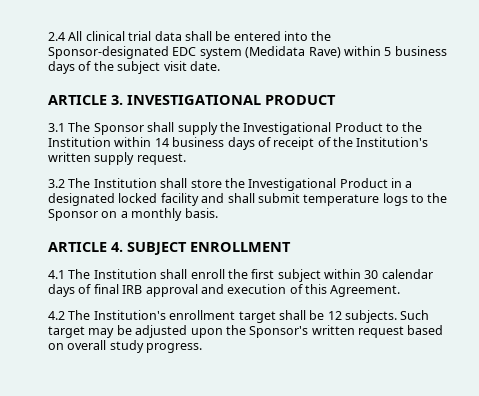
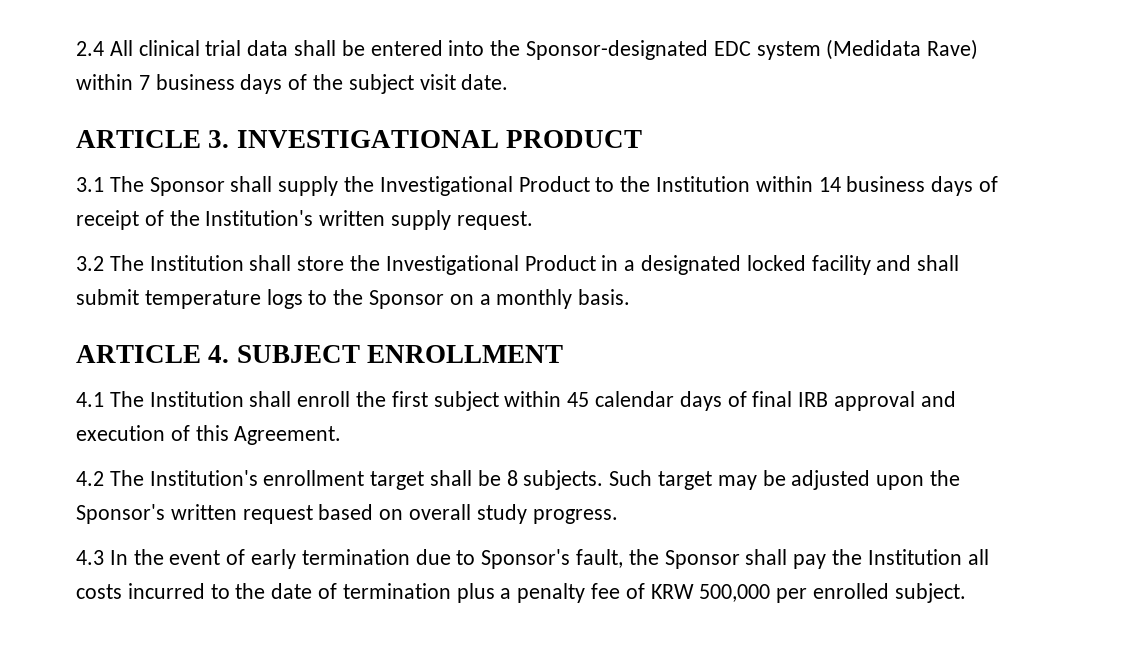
- 2.4 All clinical trial data shall be entered into the Sponsor-designated EDC system (Medidata Rave) within 5 business days of the subject visit date.
+ 2.4 All clinical trial data shall be entered into the Sponsor-designated EDC system (Medidata Rave) within 7 business days of the subject visit date.
- 4.1 The Institution shall enroll the first subject within 30 calendar days of final IRB approval and execution of this Agreement.
+ 4.1 The Institution shall enroll the first subject within 45 calendar days of final IRB approval and execution of this Agreement.
- 4.2 The Institution's enrollment target shall be 12 subjects.
+ 4.2 The Institution's enrollment target shall be 8 subjects.
+ 4.3 In the event of early termination due to Sponsor's fault, the Sponsor shall pay the Institution all costs incurred to the date of termination plus a penalty fee of KRW 500,000 per enrolled subject.

